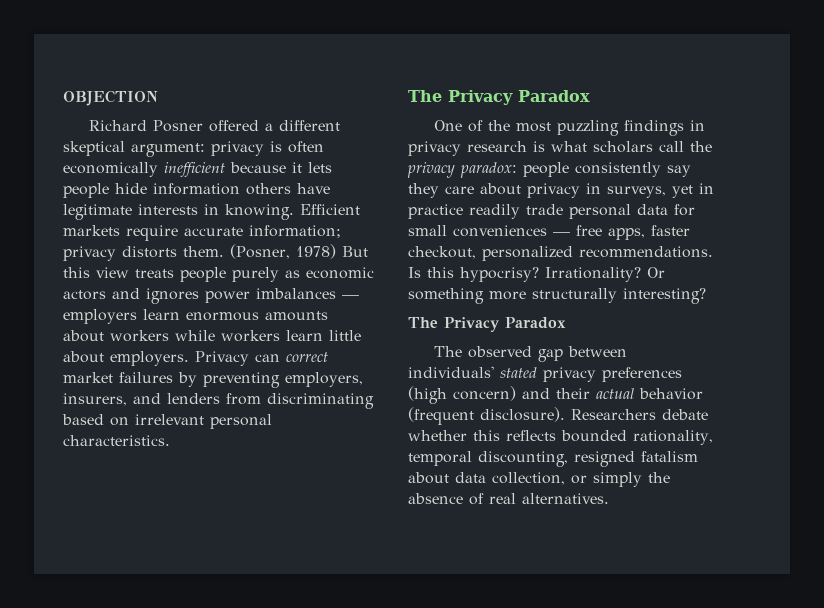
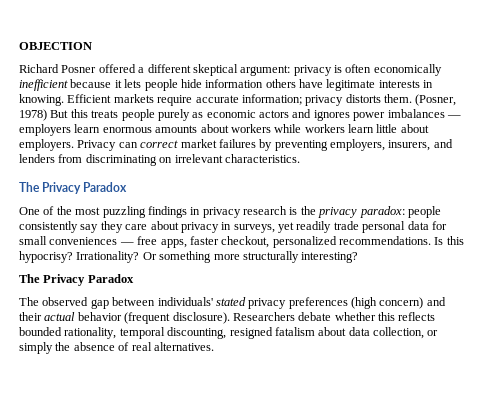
- (Posner, 1978) But this view treats people purely as economic actors and ignores power imbalances — employers learn enormous amounts about workers while workers learn little about employers.
+ (Posner, 1978) But this treats people purely as economic actors and ignores power imbalances — employers learn enormous amounts about workers while workers learn little about employers.
- Privacy can correct market failures by preventing employers, insurers, and lenders from discriminating based on irrelevant personal characteristics.
+ Privacy can correct market failures by preventing employers, insurers, and lenders from discriminating on irrelevant characteristics.
- One of the most puzzling findings in privacy research is what scholars call the privacy paradox: people consistently say they care about privacy in surveys, yet in practice readily trade personal data for small conveniences — free apps, faster checkout, personalized recommendations.
+ One of the most puzzling findings in privacy research is the privacy paradox: people consistently say they care about privacy in surveys, yet readily trade personal data for small conveniences — free apps, faster checkout, personalized recommendations.

